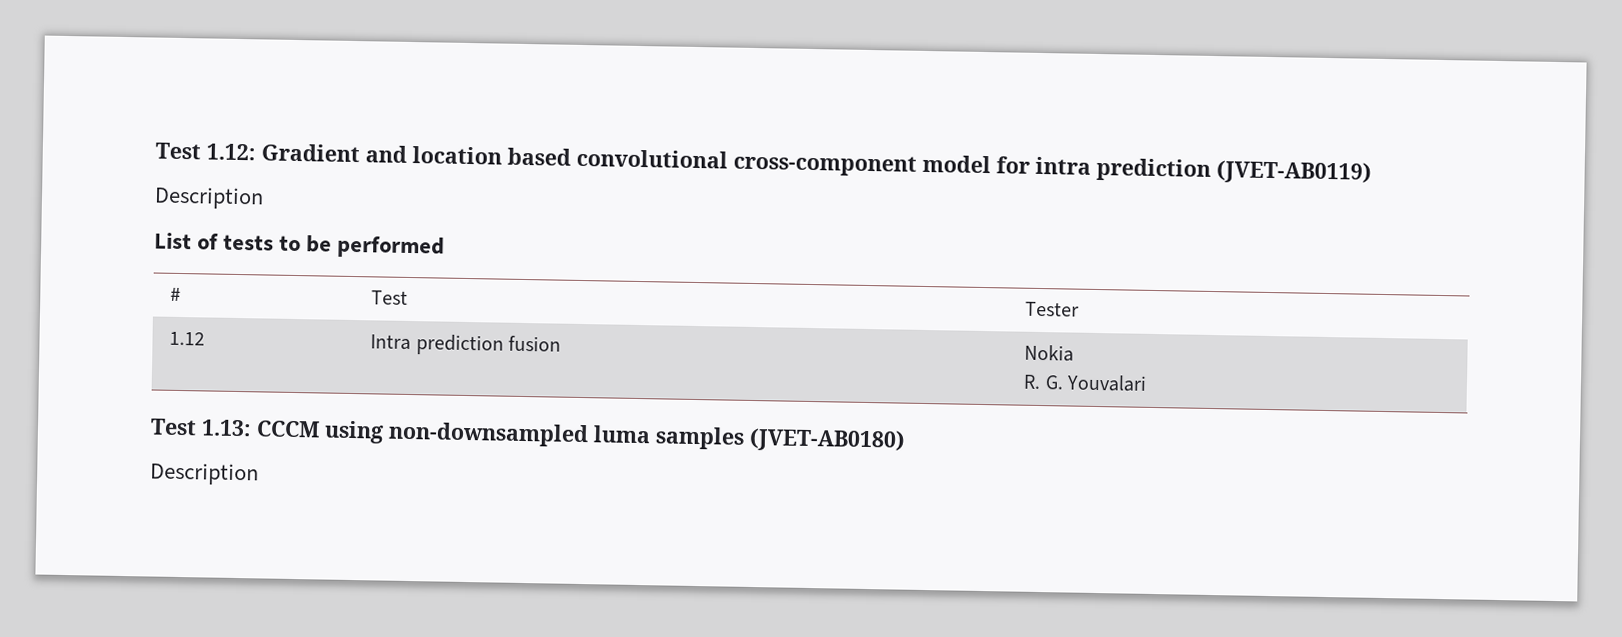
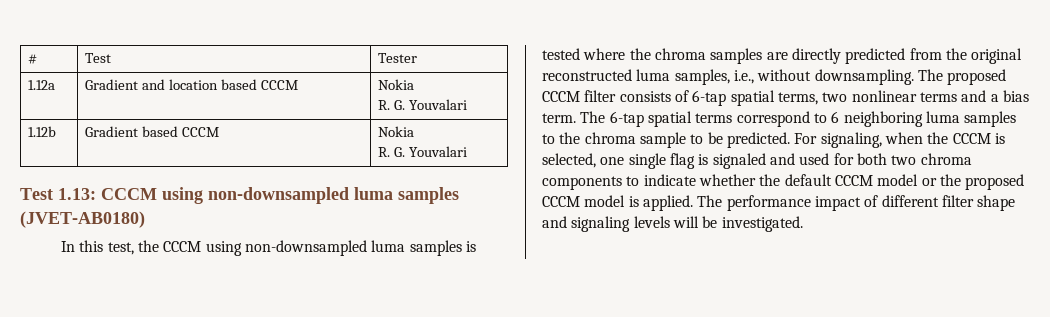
- Test 1.12: Gradient and location based convolutional cross-component model for intra prediction (JVET-AB0119)
- Description
- List of tests to be performed
  # | Test | Tester
- 1.12 | Intra prediction fusion | Nokia
+ 1.12a | Gradient and location based CCCM | Nokia
+ R. G. Youvalari
+ 1.12b | Gradient based CCCM | Nokia
  Test 1.13: CCCM using non-downsampled luma samples (JVET-AB0180)
- Description
+ In this test, the CCCM using non-downsampled luma samples is tested where the chroma samples are directly predicted from the original reconstructed luma samples, i.e., without downsampling. The proposed CCCM filter consists of 6-tap spatial terms, two nonlinear terms and a bias term. The 6-tap spatial terms correspond to 6 neighboring luma samples to the chroma sample to be predicted. For signaling, when the CCCM is selected, one single flag is signaled and used for both two chroma components to indicate whether the default CCCM model or the proposed CCCM model is applied. The performance impact of different filter shape and signaling levels will be investigated.

